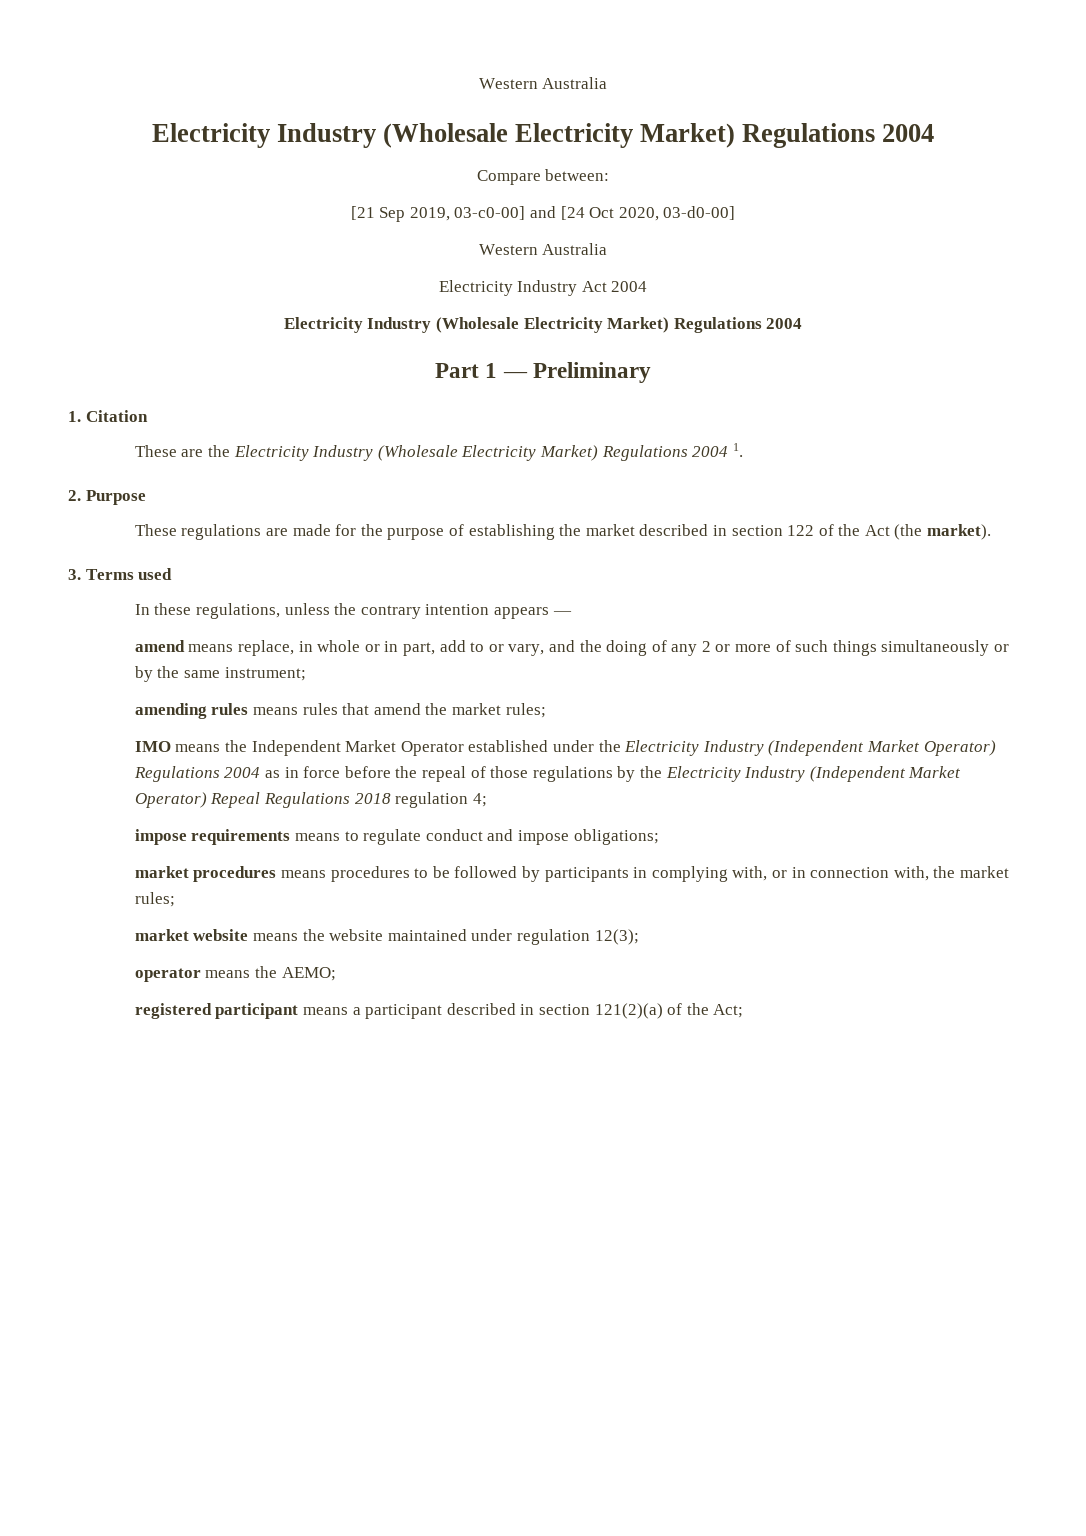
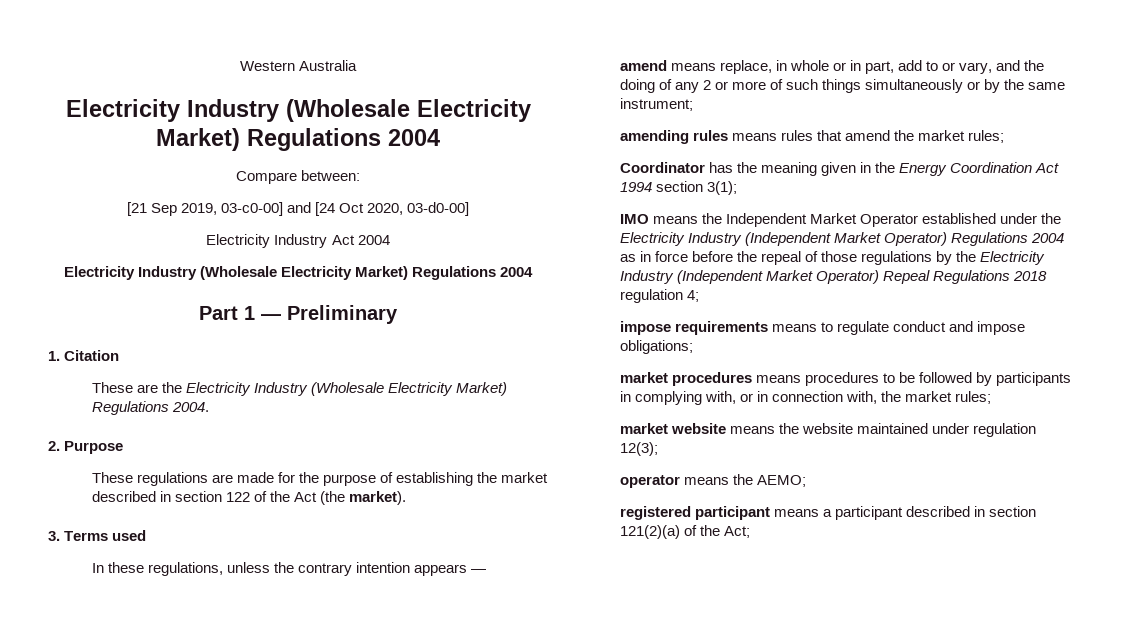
  [21 Sep 2019, 03-c0-00] and [24 Oct 2020, 03-d0-00]
- Western Australia
- These are the Electricity Industry (Wholesale Electricity Market) Regulations 2004 1.
+ These are the Electricity Industry (Wholesale Electricity Market) Regulations 2004.
+ Coordinator has the meaning given in the Energy Coordination Act 1994 section 3(1);

